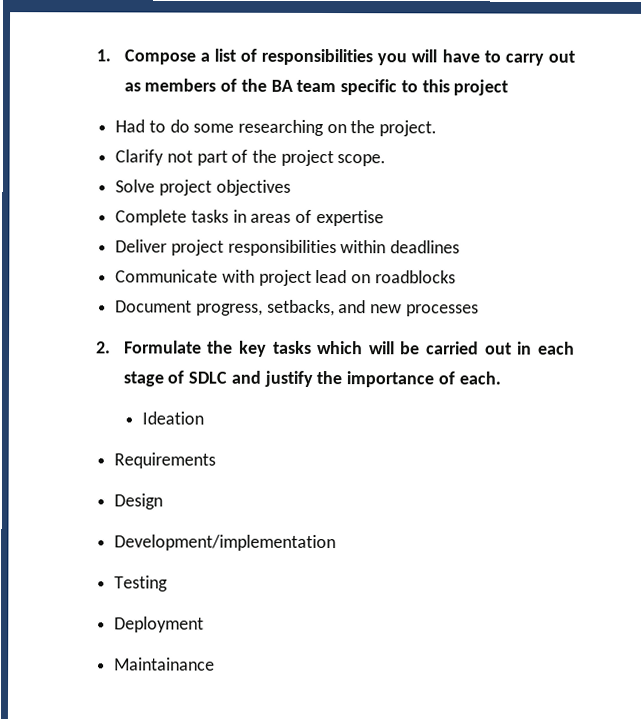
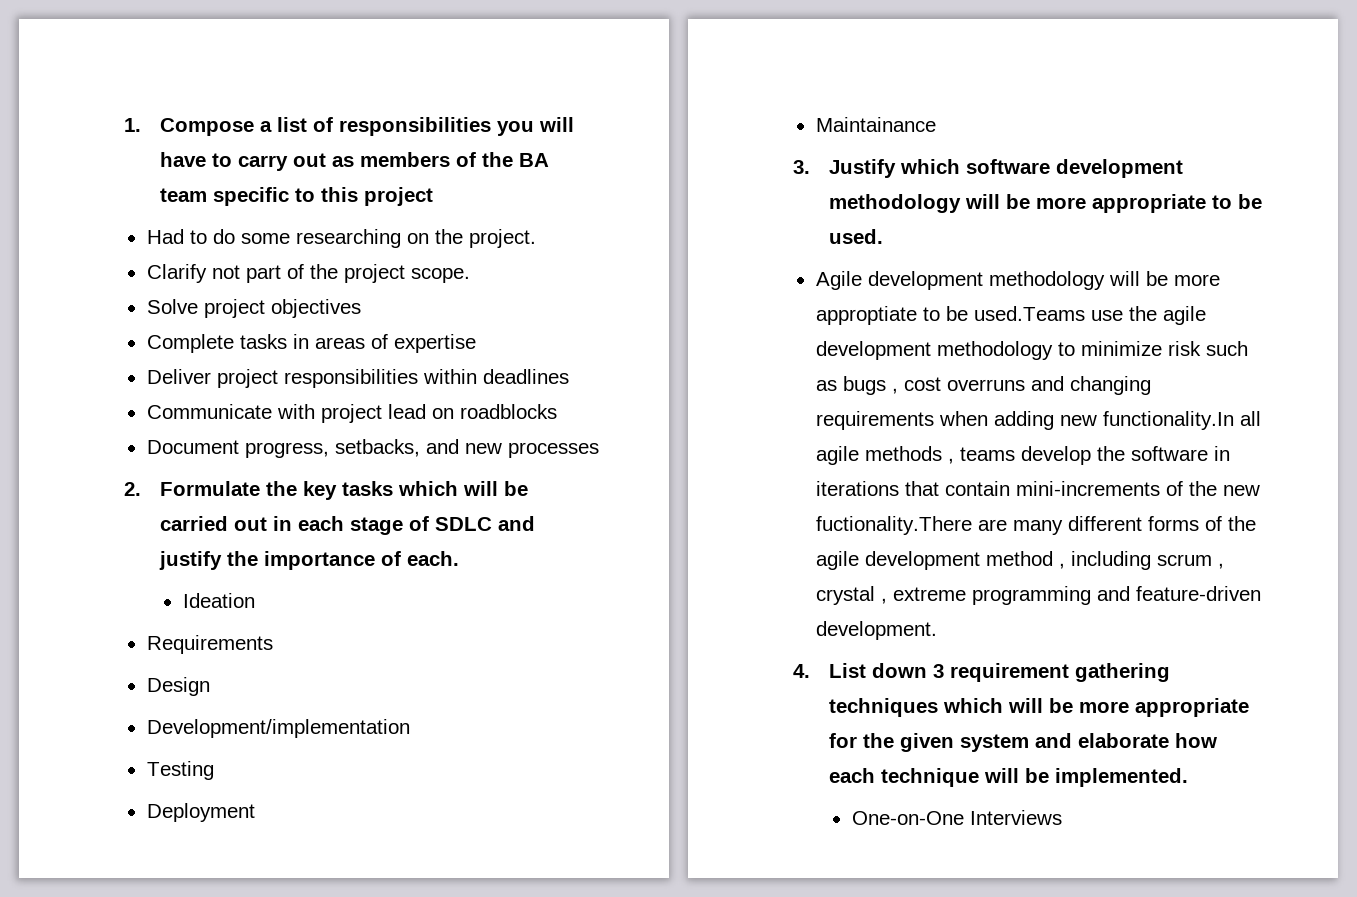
+ 3. Justify which software development methodology will be more appropriate to be used.
+ Agile development methodology will be more approptiate to be used.Teams use the agile development methodology to minimize risk such as bugs , cost overruns and changing requirements when adding new functionality.In all agile methods , teams develop the software in iterations that contain mini-increments of the new fuctionality.There are many different forms of the agile development method , including scrum , crystal , extreme programming and feature-driven development.
+ 4. List down 3 requirement gathering techniques which will be more appropriate for the given system and elaborate how each technique will be implemented.
+ One-on-One Interviews

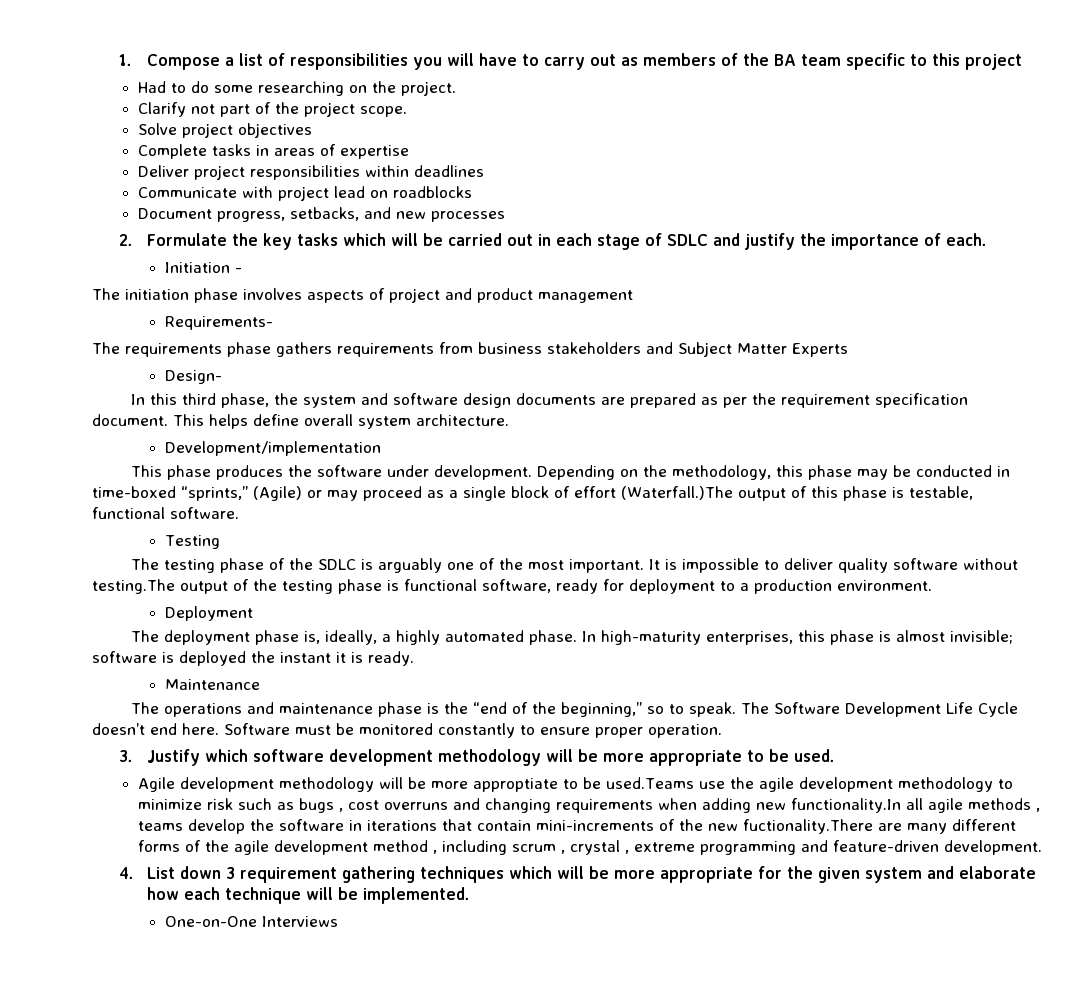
- Ideation
- Requirements
- Design
+ Initiation -
+ The initiation phase involves aspects of project and product management
+ Requirements-
+ The requirements phase gathers requirements from business stakeholders and Subject Matter Experts
+ Design-
+ In this third phase, the system and software design documents are prepared as per the requirement specification document. This helps define overall system architecture.
  Development/implementation
+ This phase produces the software under development. Depending on the methodology, this phase may be conducted in time-boxed “sprints,” (Agile) or may proceed as a single block of effort (Waterfall.)The output of this phase is testable, functional software.
  Testing
+ The testing phase of the SDLC is arguably one of the most important. It is impossible to deliver quality software without testing.The output of the testing phase is functional software, ready for deployment to a production environment.
  Deployment
- Maintainance
+ The deployment phase is, ideally, a highly automated phase. In high-maturity enterprises, this phase is almost invisible; software is deployed the instant it is ready.
+ Maintenance
+ The operations and maintenance phase is the “end of the beginning,” so to speak. The Software Development Life Cycle doesn’t end here. Software must be monitored constantly to ensure proper operation.

